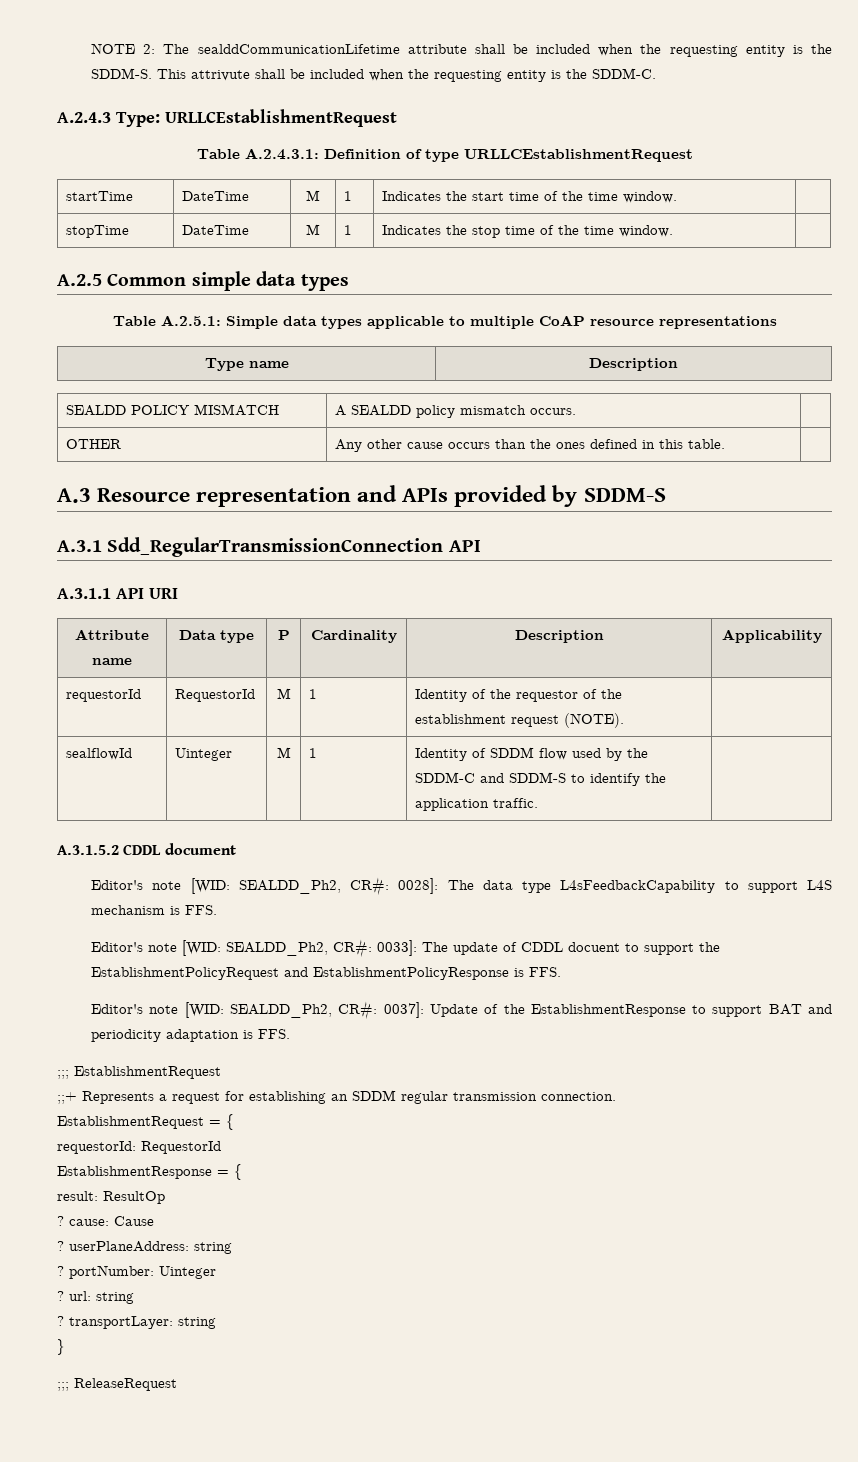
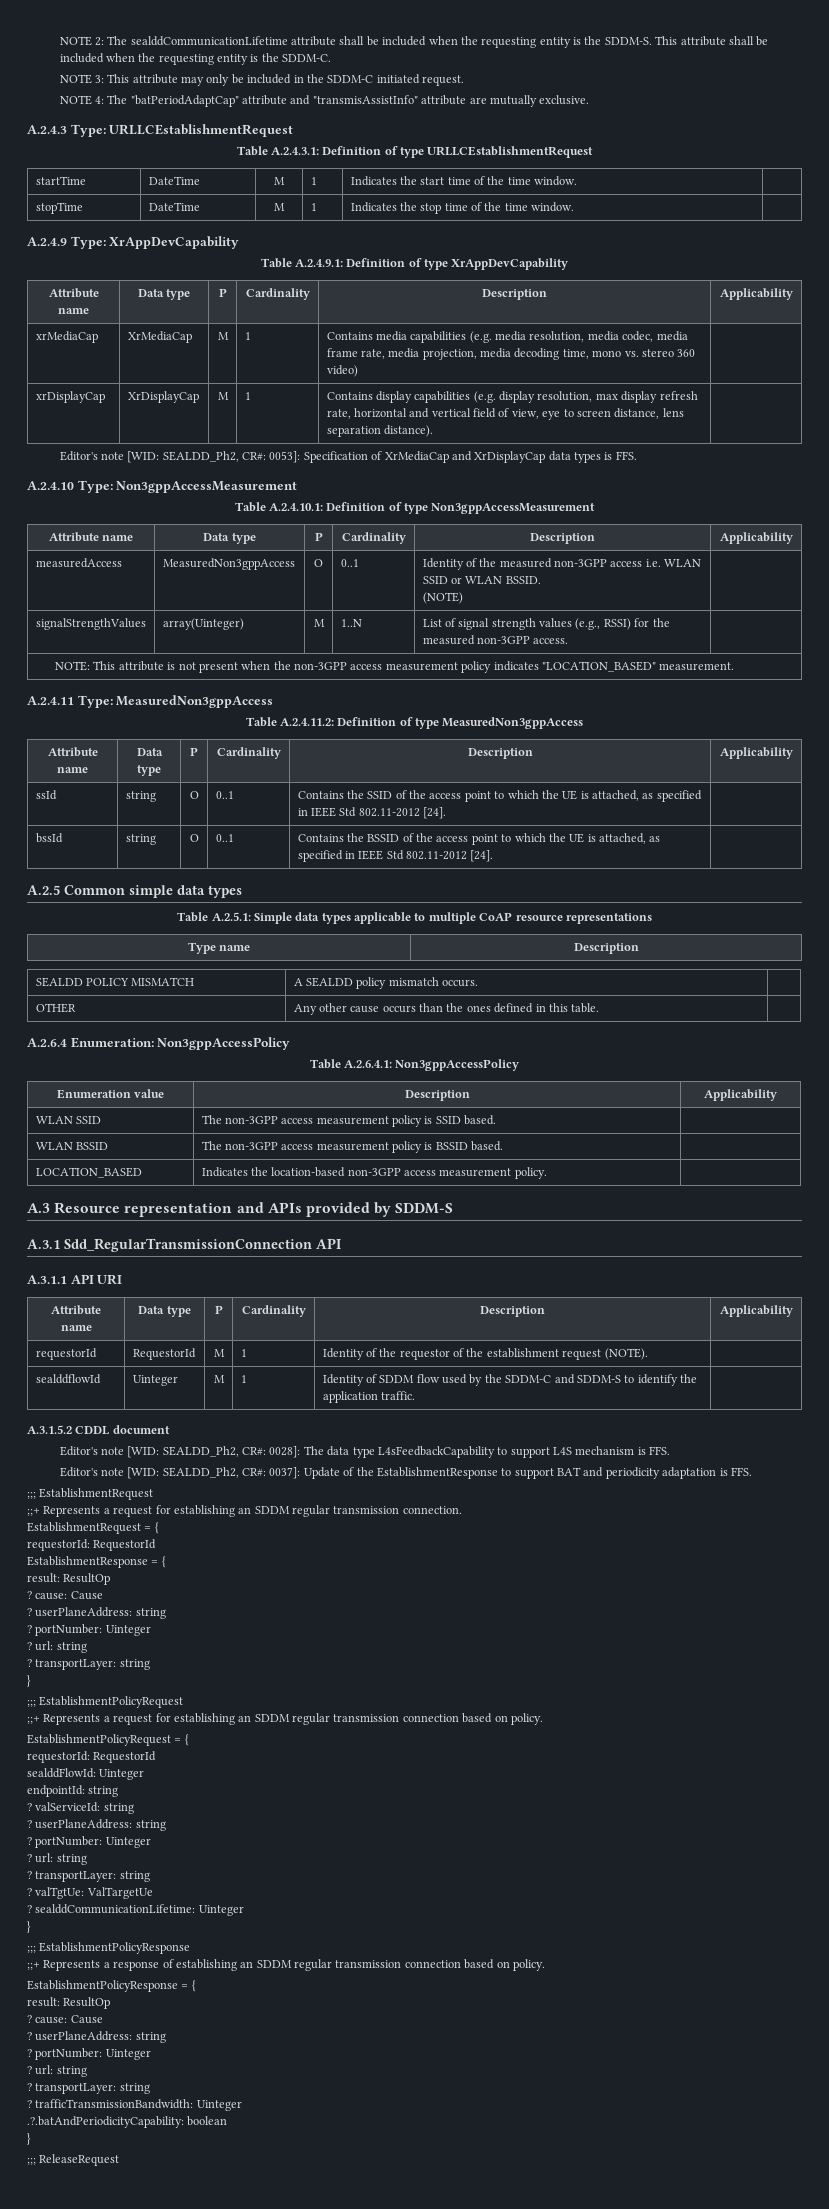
- This attrivute shall be included when the requesting entity is the SDDM-C.
+ This attribute shall be included when the requesting entity is the SDDM-C.
+ NOTE 3: This attribute may only be included in the SDDM-C initiated request.
+ NOTE 4: The "batPeriodAdaptCap" attribute and "transmisAssistInfo" attribute are mutually exclusive.
+ A.2.4.9 Type: XrAppDevCapability
+ Table A.2.4.9.1: Definition of type XrAppDevCapability
+ Attribute name | Data type | P | Cardinality | Description | Applicability
+ xrMediaCap | XrMediaCap | M | 1 | Contains media capabilities (e.g. media resolution, media codec, media frame rate, media projection, media decoding time, mono vs. stereo 360 video) |
+ xrDisplayCap | XrDisplayCap | M | 1 | Contains display capabilities (e.g. display resolution, max display refresh rate, horizontal and vertical field of view, eye to screen distance, lens separation distance). |
+ Editor's note [WID: SEALDD_Ph2, CR#: 0053]: Specification of XrMediaCap and XrDisplayCap data types is FFS.
+ A.2.4.10 Type: Non3gppAccessMeasurement
+ Table A.2.4.10.1: Definition of type Non3gppAccessMeasurement
+ Attribute name | Data type | P | Cardinality | Description | Applicability
+ measuredAccess | MeasuredNon3gppAccess | O | 0..1 | Identity of the measured non-3GPP access i.e. WLAN SSID or WLAN BSSID.
+ (NOTE) |
+ signalStrengthValues | array(Uinteger) | M | 1..N | List of signal strength values (e.g., RSSI) for the measured non-3GPP access. |
+ NOTE: This attribute is not present when the non-3GPP access measurement policy indicates "LOCATION_BASED" measurement.
+ A.2.4.11 Type: MeasuredNon3gppAccess
+ Table A.2.4.11.2: Definition of type MeasuredNon3gppAccess
+ Attribute name | Data type | P | Cardinality | Description | Applicability
+ ssId | string | O | 0..1 | Contains the SSID of the access point to which the UE is attached, as specified in IEEE Std 802.11-2012 [24]. |
+ bssId | string | O | 0..1 | Contains the BSSID of the access point to which the UE is attached, as specified in IEEE Std 802.11-2012 [24]. |
+ A.2.6.4 Enumeration: Non3gppAccessPolicy
+ Table A.2.6.4.1: Non3gppAccessPolicy
+ Enumeration value | Description | Applicability
+ WLAN SSID | The non-3GPP access measurement policy is SSID based. |
+ WLAN BSSID | The non-3GPP access measurement policy is BSSID based. |
+ LOCATION_BASED | Indicates the location-based non-3GPP access measurement policy. |
- sealflowId | Uinteger | M | 1 | Identity of SDDM flow used by the SDDM-C and SDDM-S to identify the application traffic. |
+ sealddflowId | Uinteger | M | 1 | Identity of SDDM flow used by the SDDM-C and SDDM-S to identify the application traffic. |
- Editor's note [WID: SEALDD_Ph2, CR#: 0033]: The update of CDDL docuent to support the EstablishmentPolicyRequest and EstablishmentPolicyResponse is FFS.
+ ;;; EstablishmentPolicyRequest
+ ;;+ Represents a request for establishing an SDDM regular transmission connection based on policy.
+ EstablishmentPolicyRequest = {
+ requestorId: RequestorId
+ sealddFlowId: Uinteger
+ endpointId: string
+ ? valServiceId: string
+ ? userPlaneAddress: string
+ ? portNumber: Uinteger
+ ? url: string
+ ? transportLayer: string
+ ? valTgtUe: ValTargetUe
+ ? sealddCommunicationLifetime: Uinteger
+ }
+ ;;; EstablishmentPolicyResponse
+ ;;+ Represents a response of establishing an SDDM regular transmission connection based on policy.
+ EstablishmentPolicyResponse = {
+ result: ResultOp
+ ? cause: Cause
+ ? userPlaneAddress: string
+ ? portNumber: Uinteger
+ ? url: string
+ ? transportLayer: string
+ ? trafficTransmissionBandwidth: Uinteger
+ .?.batAndPeriodicityCapability: boolean
+ }

